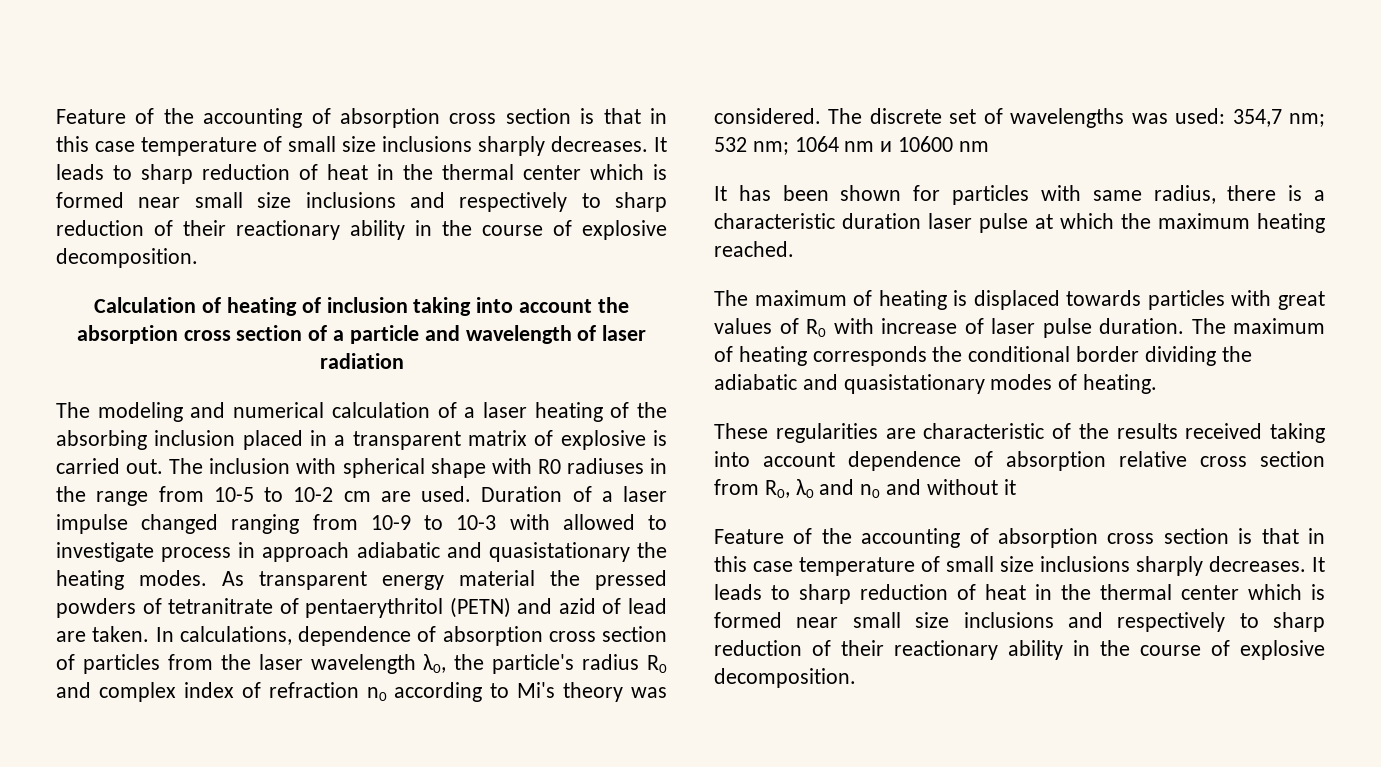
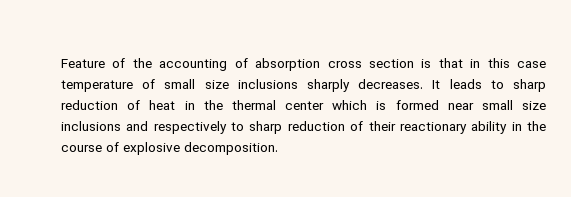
- Calculation of heating of inclusion taking into account the absorption cross section of a particle and wavelength of laser radiation
- The modeling and numerical calculation of a laser heating of the absorbing inclusion placed in a transparent matrix of explosive is carried out. The inclusion with spherical shape with R0 radiuses in the range from 10-5 to 10-2 cm are used. Duration of a laser impulse changed ranging from 10-9 to 10-3 with allowed to investigate process in approach adiabatic and quasistationary the heating modes. As transparent energy material the pressed powders of tetranitrate of pentaerythritol (PETN) and azid of lead are taken. In calculations, dependence of absorption cross section of particles from the laser wavelength λ0, the particle's radius R0 and complex index of refraction n0 according to Mi's theory was considered. The discrete set of wavelengths was used: 354,7 nm; 532 nm; 1064 nm и 10600 nm
- It has been shown for particles with same radius, there is a characteristic duration laser pulse at which the maximum heating reached.
- The maximum of heating is displaced towards particles with great values of R0 with increase of laser pulse duration. The maximum of heating corresponds the conditional border dividing the adiabatic and quasistationary modes of heating.
- These regularities are characteristic of the results received taking into account dependence of absorption relative cross section from R0, λ0 and n0 and without it
- Feature of the accounting of absorption cross section is that in this case temperature of small size inclusions sharply decreases. It leads to sharp reduction of heat in the thermal center which is formed near small size inclusions and respectively to sharp reduction of their reactionary ability in the course of explosive decomposition.

